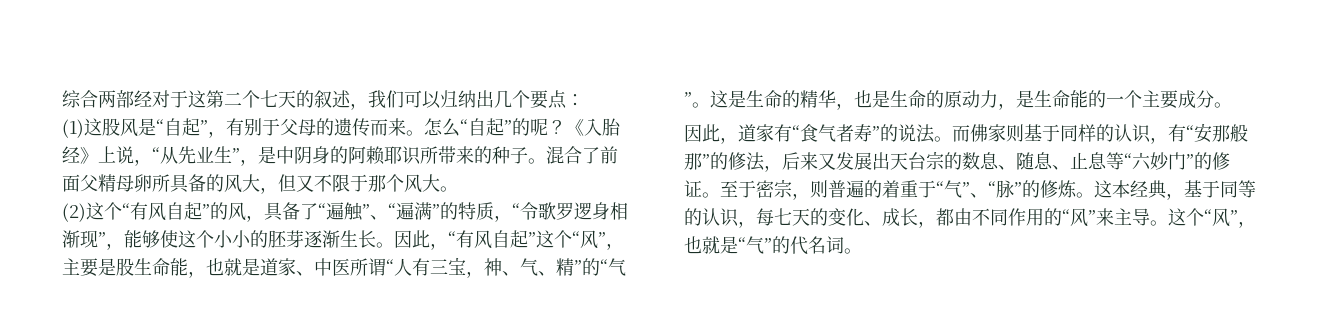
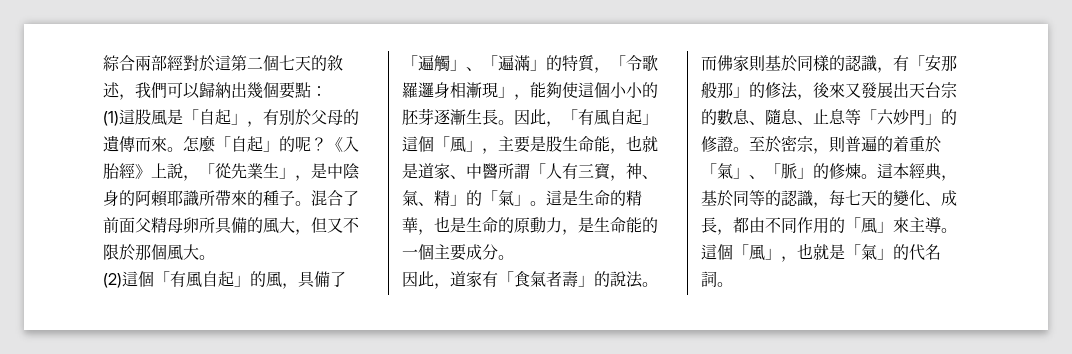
- 综合两部经对于这第二个七天的叙述，我们可以归纳出几个要点：
- (1)这股风是“自起”，有别于父母的遗传而来。怎么“自起”的呢？《入胎经》上说，“从先业生”，是中阴身的阿赖耶识所带来的种子。
+ 綜合兩部經對於這第二個七天的敘述，我們可以歸納出幾個要點：
+ (1)這股風是「自起」，有別於父母的遺傳而來。怎麼「自起」的呢？《入胎經》上說，「從先業生」，是中陰身的阿賴耶識所帶來的種子。
- 混合了前面父精母卵所具备的风大，但又不限于那个风大。
+ 混合了前面父精母卵所具備的風大，但又不限於那個風大。
- (2)这个“有风自起”的风，具备了“遍触”、“遍满”的特质，“令歌罗逻身相渐现”，能够使这个小小的胚芽逐渐生长。
+ (2)這個「有風自起」的風，具備了「遍觸」、「遍滿」的特質，「令歌羅邏身相漸現」，能夠使這個小小的胚芽逐漸生長。
- 因此，“有风自起”这个“风”，主要是股生命能，也就是道家、中医所谓“人有三宝，神、气、精”的“气”。这是生命的精华，也是生命的原动力，是生命能的一个主要成分。
+ 因此，「有風自起」這個「風」，主要是股生命能，也就是道家、中醫所謂「人有三寶，神、氣、精」的「氣」。這是生命的精華，也是生命的原動力，是生命能的一個主要成分。
- 因此，道家有“食气者寿”的说法。而佛家则基于同样的认识，有“安那般那”的修法，后来又发展出天台宗的数息、随息、止息等“六妙门”的修证。至于密宗，则普遍的着重于“气”、“脉”的修炼。这本经典，基于同等的认识，每七天的变化、成长，都由不同作用的“风”来主导。这个“风”，也就是“气”的代名词。
+ 因此，道家有「食氣者壽」的說法。而佛家則基於同樣的認識，有「安那般那」的修法，後來又發展出天台宗的數息、隨息、止息等「六妙門」的修證。至於密宗，則普遍的着重於「氣」、「脈」的修煉。這本經典，基於同等的認識，每七天的變化、成長，都由不同作用的「風」來主導。這個「風」，也就是「氣」的代名詞。

